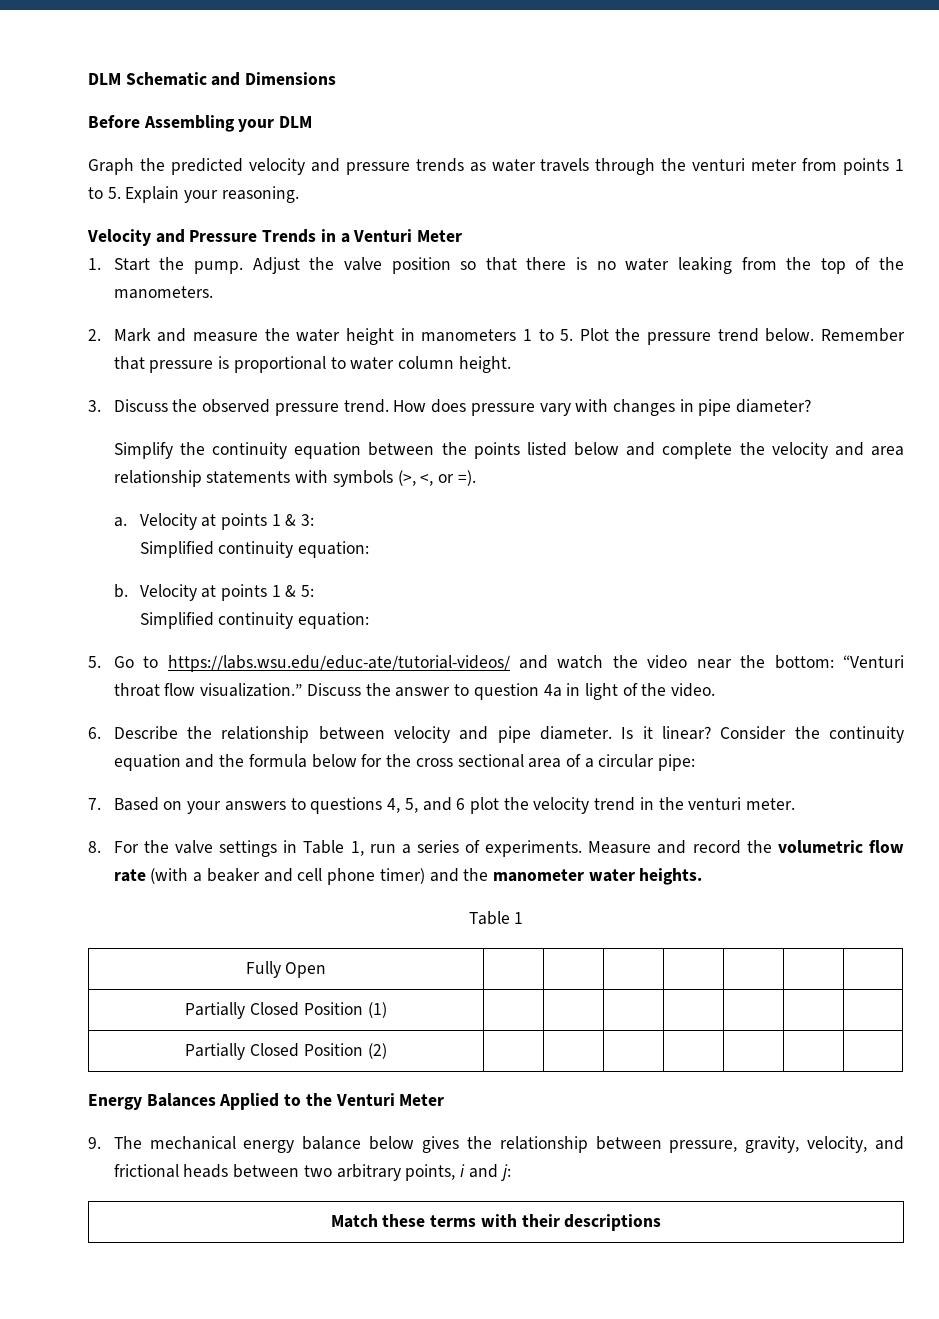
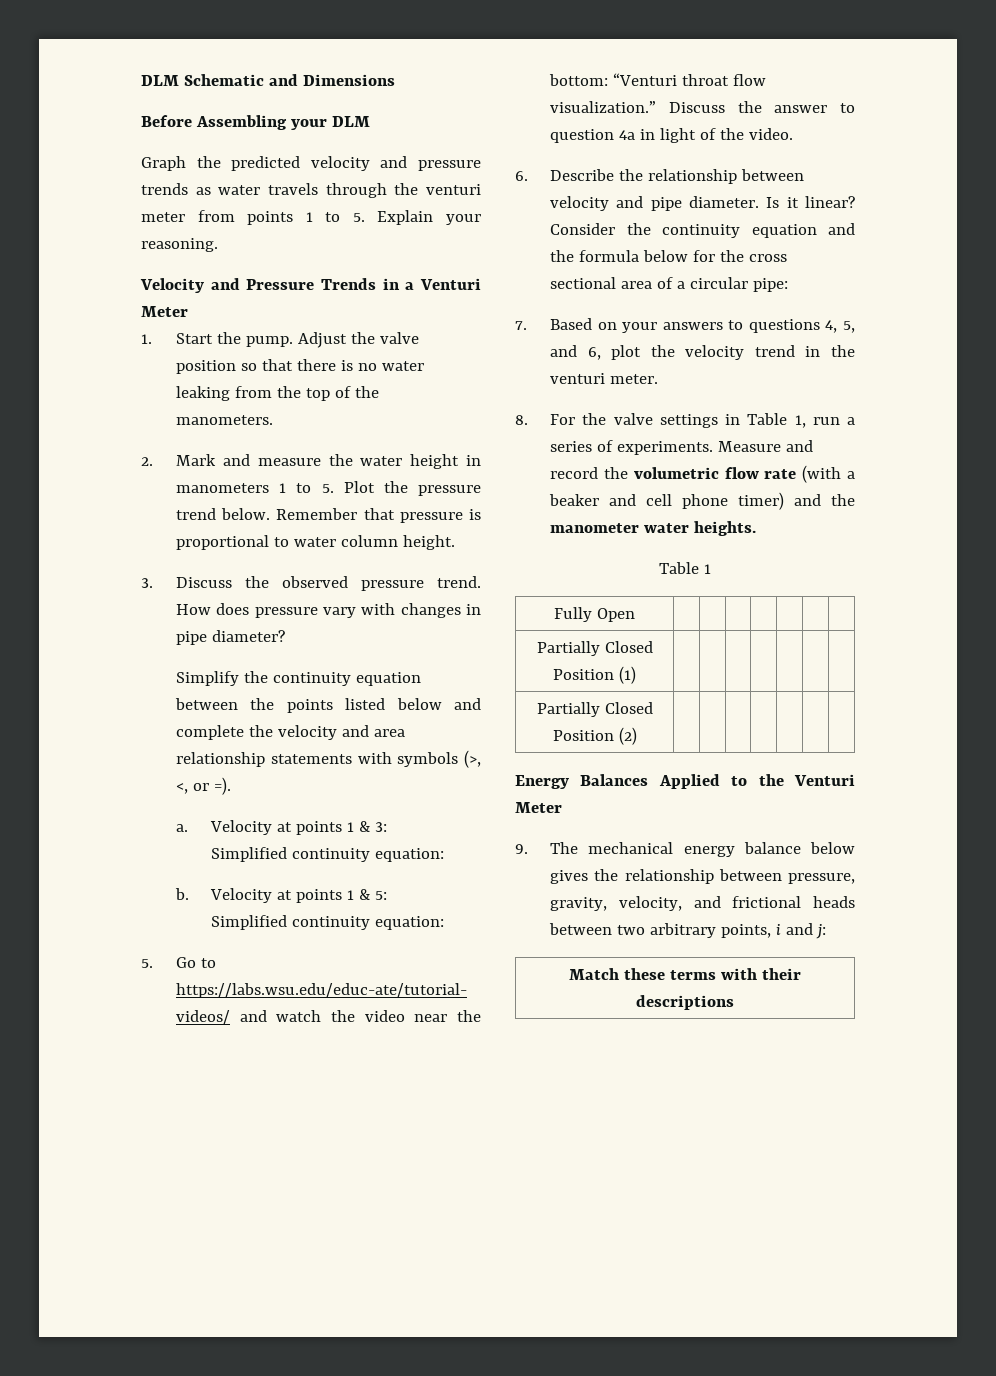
- 7. Based on your answers to questions 4, 5, and 6 plot the velocity trend in the venturi meter.
+ 7. Based on your answers to questions 4, 5, and 6, plot the velocity trend in the venturi meter.

